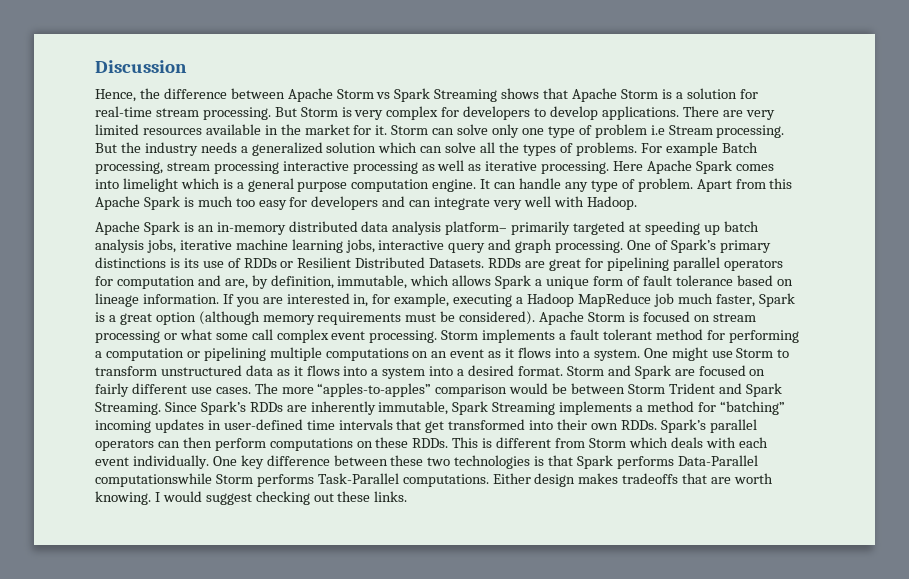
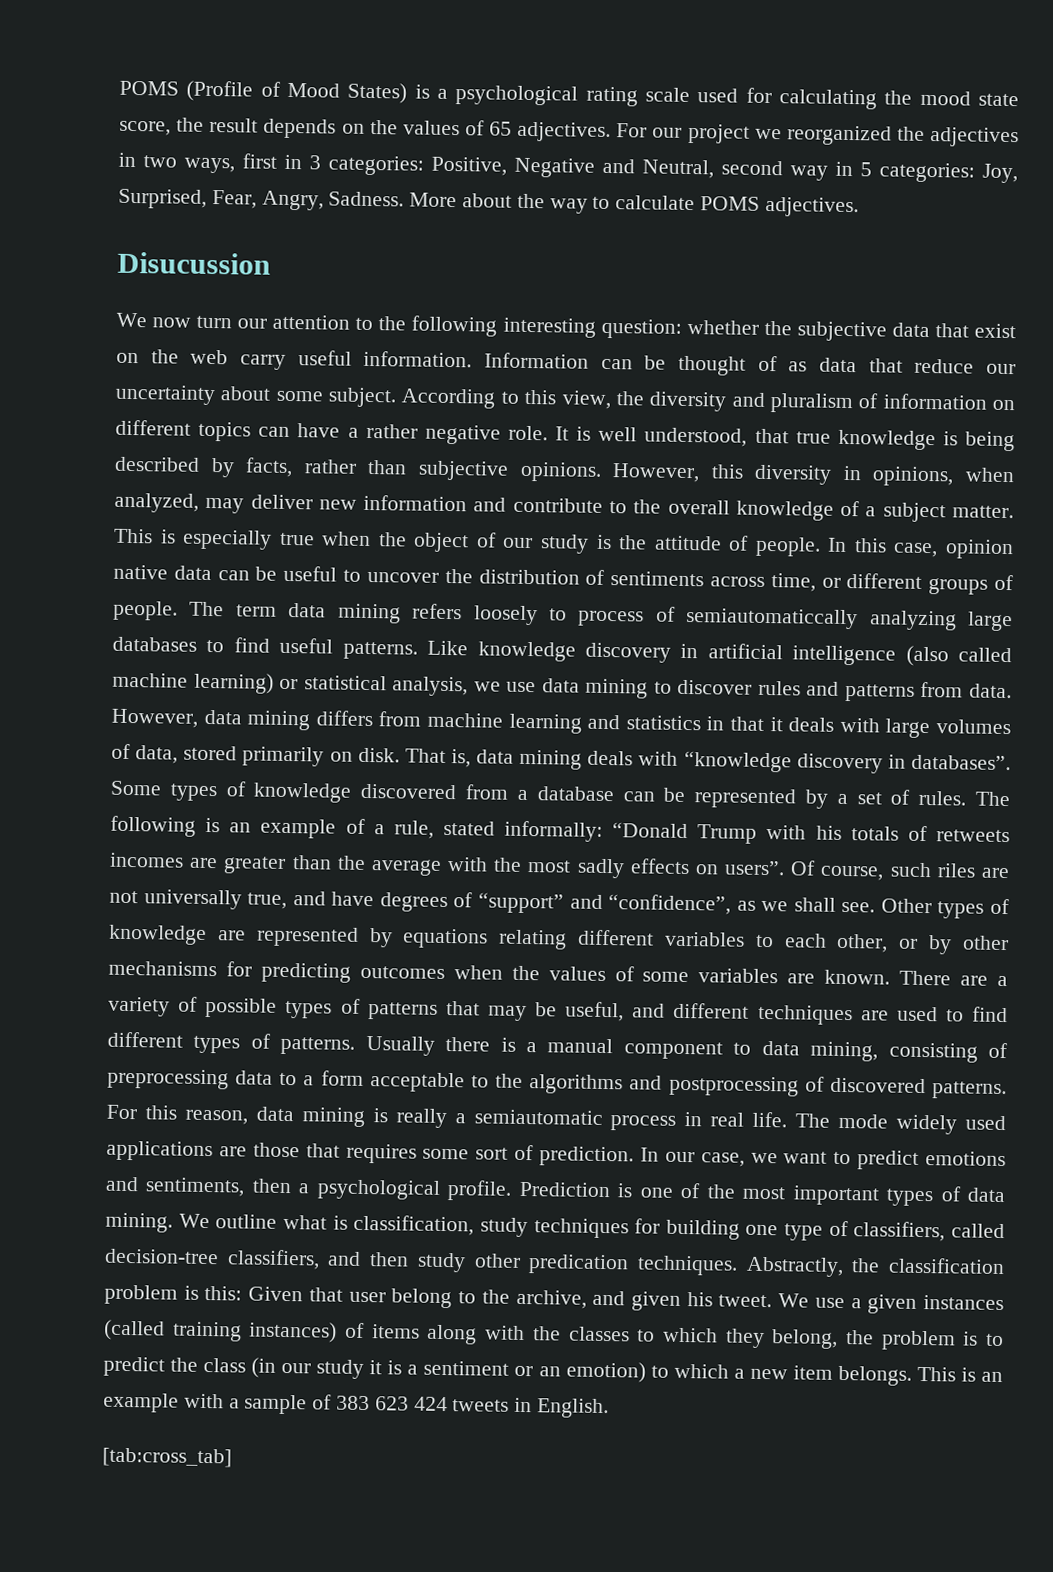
- Discussion
- Hence, the difference between Apache Storm vs Spark Streaming shows that Apache Storm is a solution for real-time stream processing. But Storm is very complex for developers to develop applications. There are very limited resources available in the market for it. Storm can solve only one type of problem i.e Stream processing. But the industry needs a generalized solution which can solve all the types of problems. For example Batch processing, stream processing interactive processing as well as iterative processing. Here Apache Spark comes into limelight which is a general purpose computation engine. It can handle any type of problem. Apart from this Apache Spark is much too easy for developers and can integrate very well with Hadoop.
- Apache Spark is an in-memory distributed data analysis platform– primarily targeted at speeding up batch analysis jobs, iterative machine learning jobs, interactive query and graph processing. One of Spark’s primary distinctions is its use of RDDs or Resilient Distributed Datasets. RDDs are great for pipelining parallel operators for computation and are, by definition, immutable, which allows Spark a unique form of fault tolerance based on lineage information. If you are interested in, for example, executing a Hadoop MapReduce job much faster, Spark is a great option (although memory requirements must be considered). Apache Storm is focused on stream processing or what some call complex event processing. Storm implements a fault tolerant method for performing a computation or pipelining multiple computations on an event as it flows into a system. One might use Storm to transform unstructured data as it flows into a system into a desired format. Storm and Spark are focused on fairly different use cases. The more “apples-to-apples” comparison would be between Storm Trident and Spark Streaming. Since Spark’s RDDs are inherently immutable, Spark Streaming implements a method for “batching” incoming updates in user-defined time intervals that get transformed into their own RDDs. Spark’s parallel operators can then perform computations on these RDDs. This is different from Storm which deals with each event individually. One key difference between these two technologies is that Spark performs Data-Parallel computationswhile Storm performs Task-Parallel computations. Either design makes tradeoffs that are worth knowing. I would suggest checking out these links.
+ POMS (Profile of Mood States) is a psychological rating scale used for calculating the mood state score, the result depends on the values of 65 adjectives. For our project we reorganized the adjectives in two ways, first in 3 categories: Positive, Negative and Neutral, second way in 5 categories: Joy, Surprised, Fear, Angry, Sadness. More about the way to calculate POMS adjectives.
+ Disucussion
+ We now turn our attention to the following interesting question: whether the subjective data that exist on the web carry useful information. Information can be thought of as data that reduce our uncertainty about some subject. According to this view, the diversity and pluralism of information on different topics can have a rather negative role. It is well understood, that true knowledge is being described by facts, rather than subjective opinions. However, this diversity in opinions, when analyzed, may deliver new information and contribute to the overall knowledge of a subject matter. This is especially true when the object of our study is the attitude of people. In this case, opinion native data can be useful to uncover the distribution of sentiments across time, or different groups of people. The term data mining refers loosely to process of semiautomaticcally analyzing large databases to find useful patterns. Like knowledge discovery in artificial intelligence (also called machine learning) or statistical analysis, we use data mining to discover rules and patterns from data. However, data mining differs from machine learning and statistics in that it deals with large volumes of data, stored primarily on disk. That is, data mining deals with “knowledge discovery in databases”. Some types of knowledge discovered from a database can be represented by a set of rules. The following is an example of a rule, stated informally: “Donald Trump with his totals of retweets incomes are greater than the average with the most sadly effects on users”. Of course, such riles are not universally true, and have degrees of “support” and “confidence”, as we shall see. Other types of knowledge are represented by equations relating different variables to each other, or by other mechanisms for predicting outcomes when the values of some variables are known. There are a variety of possible types of patterns that may be useful, and different techniques are used to find different types of patterns. Usually there is a manual component to data mining, consisting of preprocessing data to a form acceptable to the algorithms and postprocessing of discovered patterns. For this reason, data mining is really a semiautomatic process in real life. The mode widely used applications are those that requires some sort of prediction. In our case, we want to predict emotions and sentiments, then a psychological profile. Prediction is one of the most important types of data mining. We outline what is classification, study techniques for building one type of classifiers, called decision-tree classifiers, and then study other predication techniques. Abstractly, the classification problem is this: Given that user belong to the archive, and given his tweet. We use a given instances (called training instances) of items along with the classes to which they belong, the problem is to predict the class (in our study it is a sentiment or an emotion) to which a new item belongs. This is an example with a sample of 383 623 424 tweets in English.
+ [tab:cross_tab]

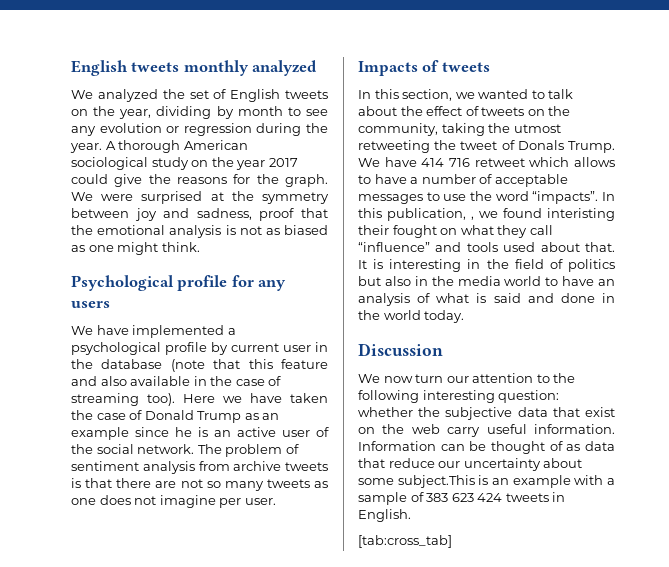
- POMS (Profile of Mood States) is a psychological rating scale used for calculating the mood state score, the result depends on the values of 65 adjectives. For our project we reorganized the adjectives in two ways, first in 3 categories: Positive, Negative and Neutral, second way in 5 categories: Joy, Surprised, Fear, Angry, Sadness. More about the way to calculate POMS adjectives.
- Disucussion
+ English tweets monthly analyzed
+ We analyzed the set of English tweets on the year, dividing by month to see any evolution or regression during the year. A thorough American sociological study on the year 2017 could give the reasons for the graph. We were surprised at the symmetry between joy and sadness, proof that the emotional analysis is not as biased as one might think.
+ Psychological profile for any users
+ We have implemented a psychological profile by current user in the database (note that this feature and also available in the case of streaming too). Here we have taken the case of Donald Trump as an example since he is an active user of the social network. The problem of sentiment analysis from archive tweets is that there are not so many tweets as one does not imagine per user.
+ Impacts of tweets
+ In this section, we wanted to talk about the effect of tweets on the community, taking the utmost retweeting the tweet of Donals Trump. We have 414 716 retweet which allows to have a number of acceptable messages to use the word “impacts”. In this publication, , we found interisting their fought on what they call “influence” and tools used about that. It is interesting in the field of politics but also in the media world to have an analysis of what is said and done in the world today.
+ Discussion
- Information can be thought of as data that reduce our uncertainty about some subject. According to this view, the diversity and pluralism of information on different topics can have a rather negative role. It is well understood, that true knowledge is being described by facts, rather than subjective opinions. However, this diversity in opinions, when analyzed, may deliver new information and contribute to the overall knowledge of a subject matter. This is especially true when the object of our study is the attitude of people. In this case, opinion native data can be useful to uncover the distribution of sentiments across time, or different groups of people. The term data mining refers loosely to process of semiautomaticcally analyzing large databases to find useful patterns. Like knowledge discovery in artificial intelligence (also called machine learning) or statistical analysis, we use data mining to discover rules and patterns from data. However, data mining differs from machine learning and statistics in that it deals with large volumes of data, stored primarily on disk. That is, data mining deals with “knowledge discovery in databases”. Some types of knowledge discovered from a database can be represented by a set of rules. The following is an example of a rule, stated informally: “Donald Trump with his totals of retweets incomes are greater than the average with the most sadly effects on users”. Of course, such riles are not universally true, and have degrees of “support” and “confidence”, as we shall see. Other types of knowledge are represented by equations relating different variables to each other, or by other mechanisms for predicting outcomes when the values of some variables are known. There are a variety of possible types of patterns that may be useful, and different techniques are used to find different types of patterns. Usually there is a manual component to data mining, consisting of preprocessing data to a form acceptable to the algorithms and postprocessing of discovered patterns. For this reason, data mining is really a semiautomatic process in real life. The mode widely used applications are those that requires some sort of prediction. In our case, we want to predict emotions and sentiments, then a psychological profile. Prediction is one of the most important types of data mining. We outline what is classification, study techniques for building one type of classifiers, called decision-tree classifiers, and then study other predication techniques. Abstractly, the classification problem is this: Given that user belong to the archive, and given his tweet. We use a given instances (called training instances) of items along with the classes to which they belong, the problem is to predict the class (in our study it is a sentiment or an emotion) to which a new item belongs. This is an example with a sample of 383 623 424 tweets in English.
+ Information can be thought of as data that reduce our uncertainty about some subject.This is an example with a sample of 383 623 424 tweets in English.

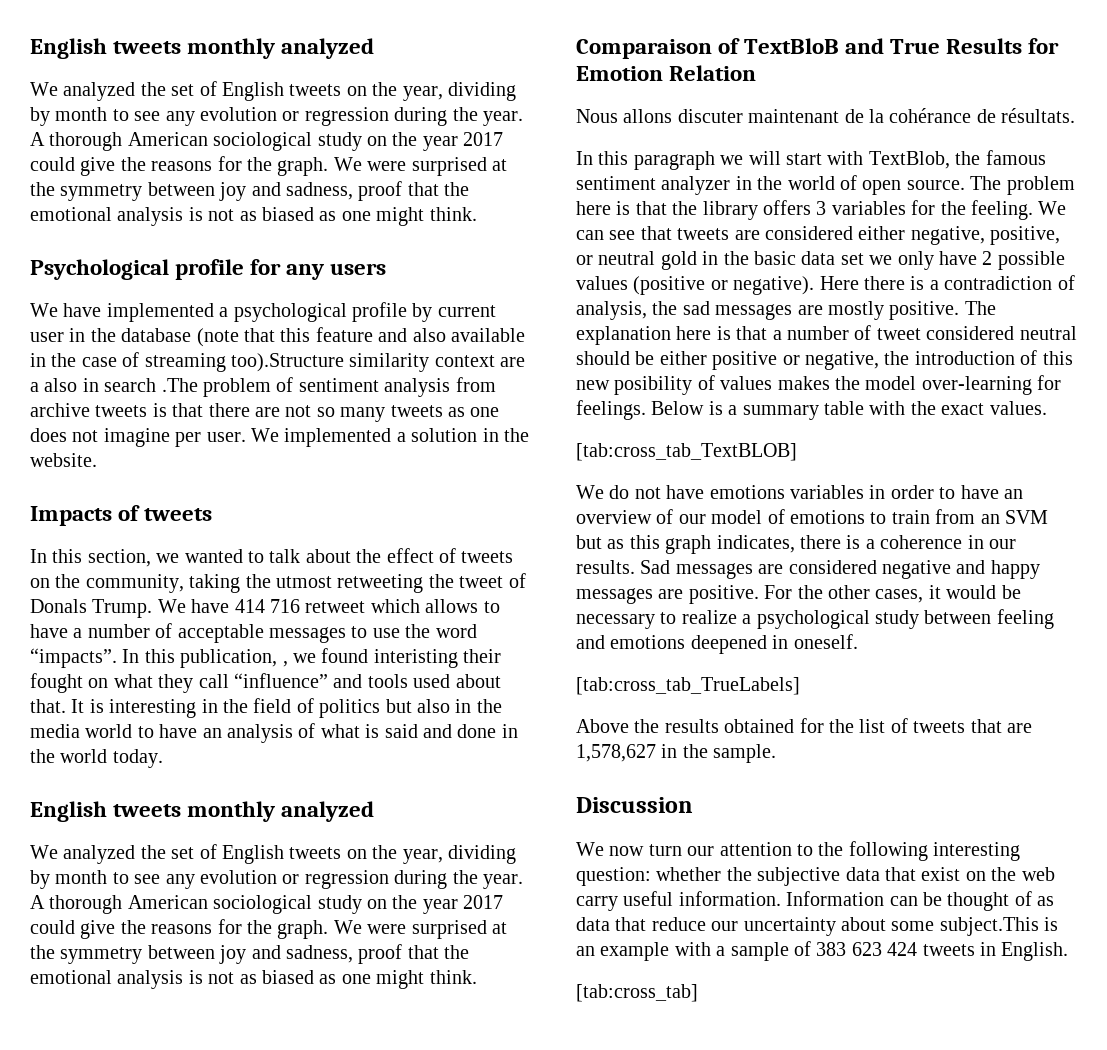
- We have implemented a psychological profile by current user in the database (note that this feature and also available in the case of streaming too). Here we have taken the case of Donald Trump as an example since he is an active user of the social network. The problem of sentiment analysis from archive tweets is that there are not so many tweets as one does not imagine per user.
+ We have implemented a psychological profile by current user in the database (note that this feature and also available in the case of streaming too).Structure similarity context are a also in search .The problem of sentiment analysis from archive tweets is that there are not so many tweets as one does not imagine per user. We implemented a solution in the website.
  It is interesting in the field of politics but also in the media world to have an analysis of what is said and done in the world today.
+ English tweets monthly analyzed
+ We analyzed the set of English tweets on the year, dividing by month to see any evolution or regression during the year. A thorough American sociological study on the year 2017 could give the reasons for the graph. We were surprised at the symmetry between joy and sadness, proof that the emotional analysis is not as biased as one might think.
+ Comparaison of TextBloB and True Results for Emotion Relation
+ Nous allons discuter maintenant de la cohérance de résultats.
+ In this paragraph we will start with TextBlob, the famous sentiment analyzer in the world of open source. The problem here is that the library offers 3 variables for the feeling. We can see that tweets are considered either negative, positive, or neutral gold in the basic data set we only have 2 possible values (positive or negative). Here there is a contradiction of analysis, the sad messages are mostly positive. The explanation here is that a number of tweet considered neutral should be either positive or negative, the introduction of this new posibility of values makes the model over-learning for feelings. Below is a summary table with the exact values.
+ [tab:cross_tab_TextBLOB]
+ We do not have emotions variables in order to have an overview of our model of emotions to train from an SVM but as this graph indicates, there is a coherence in our results. Sad messages are considered negative and happy messages are positive. For the other cases, it would be necessary to realize a psychological study between feeling and emotions deepened in oneself.
+ [tab:cross_tab_TrueLabels]
+ Above the results obtained for the list of tweets that are 1,578,627 in the sample.

